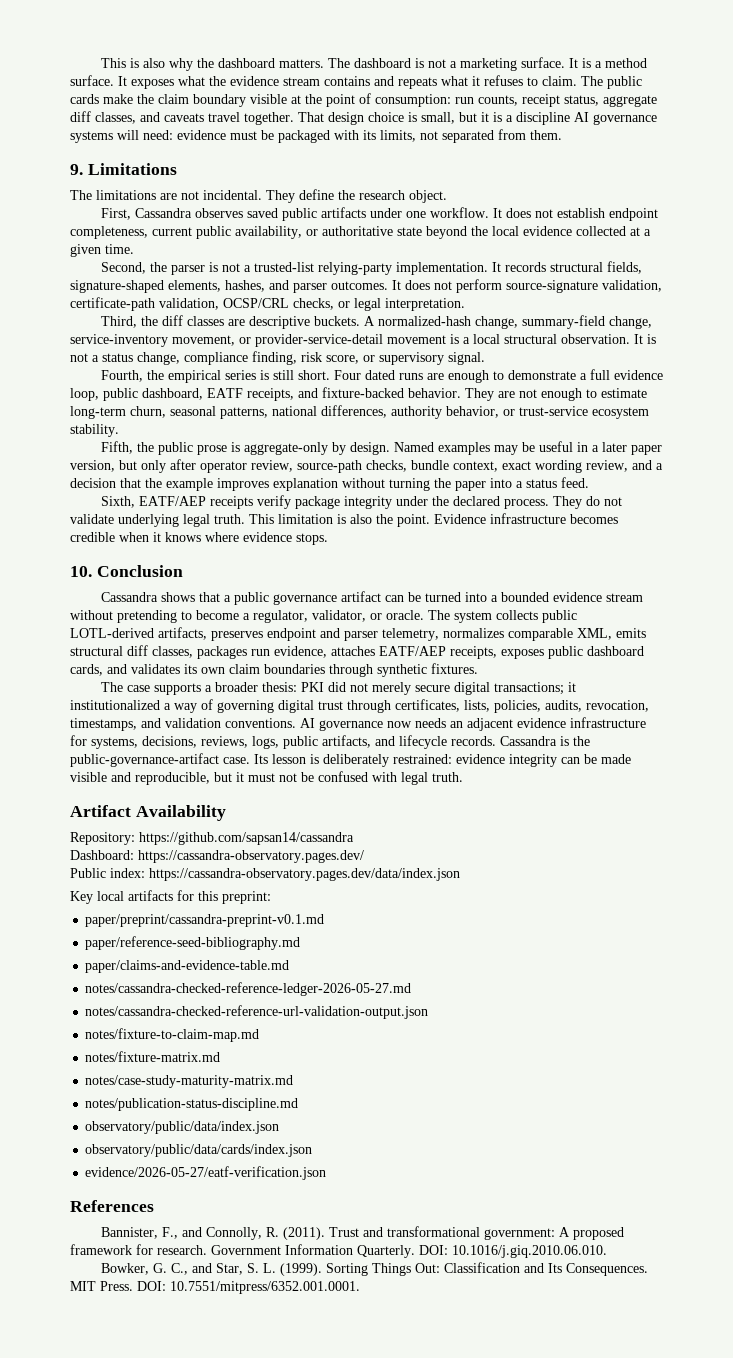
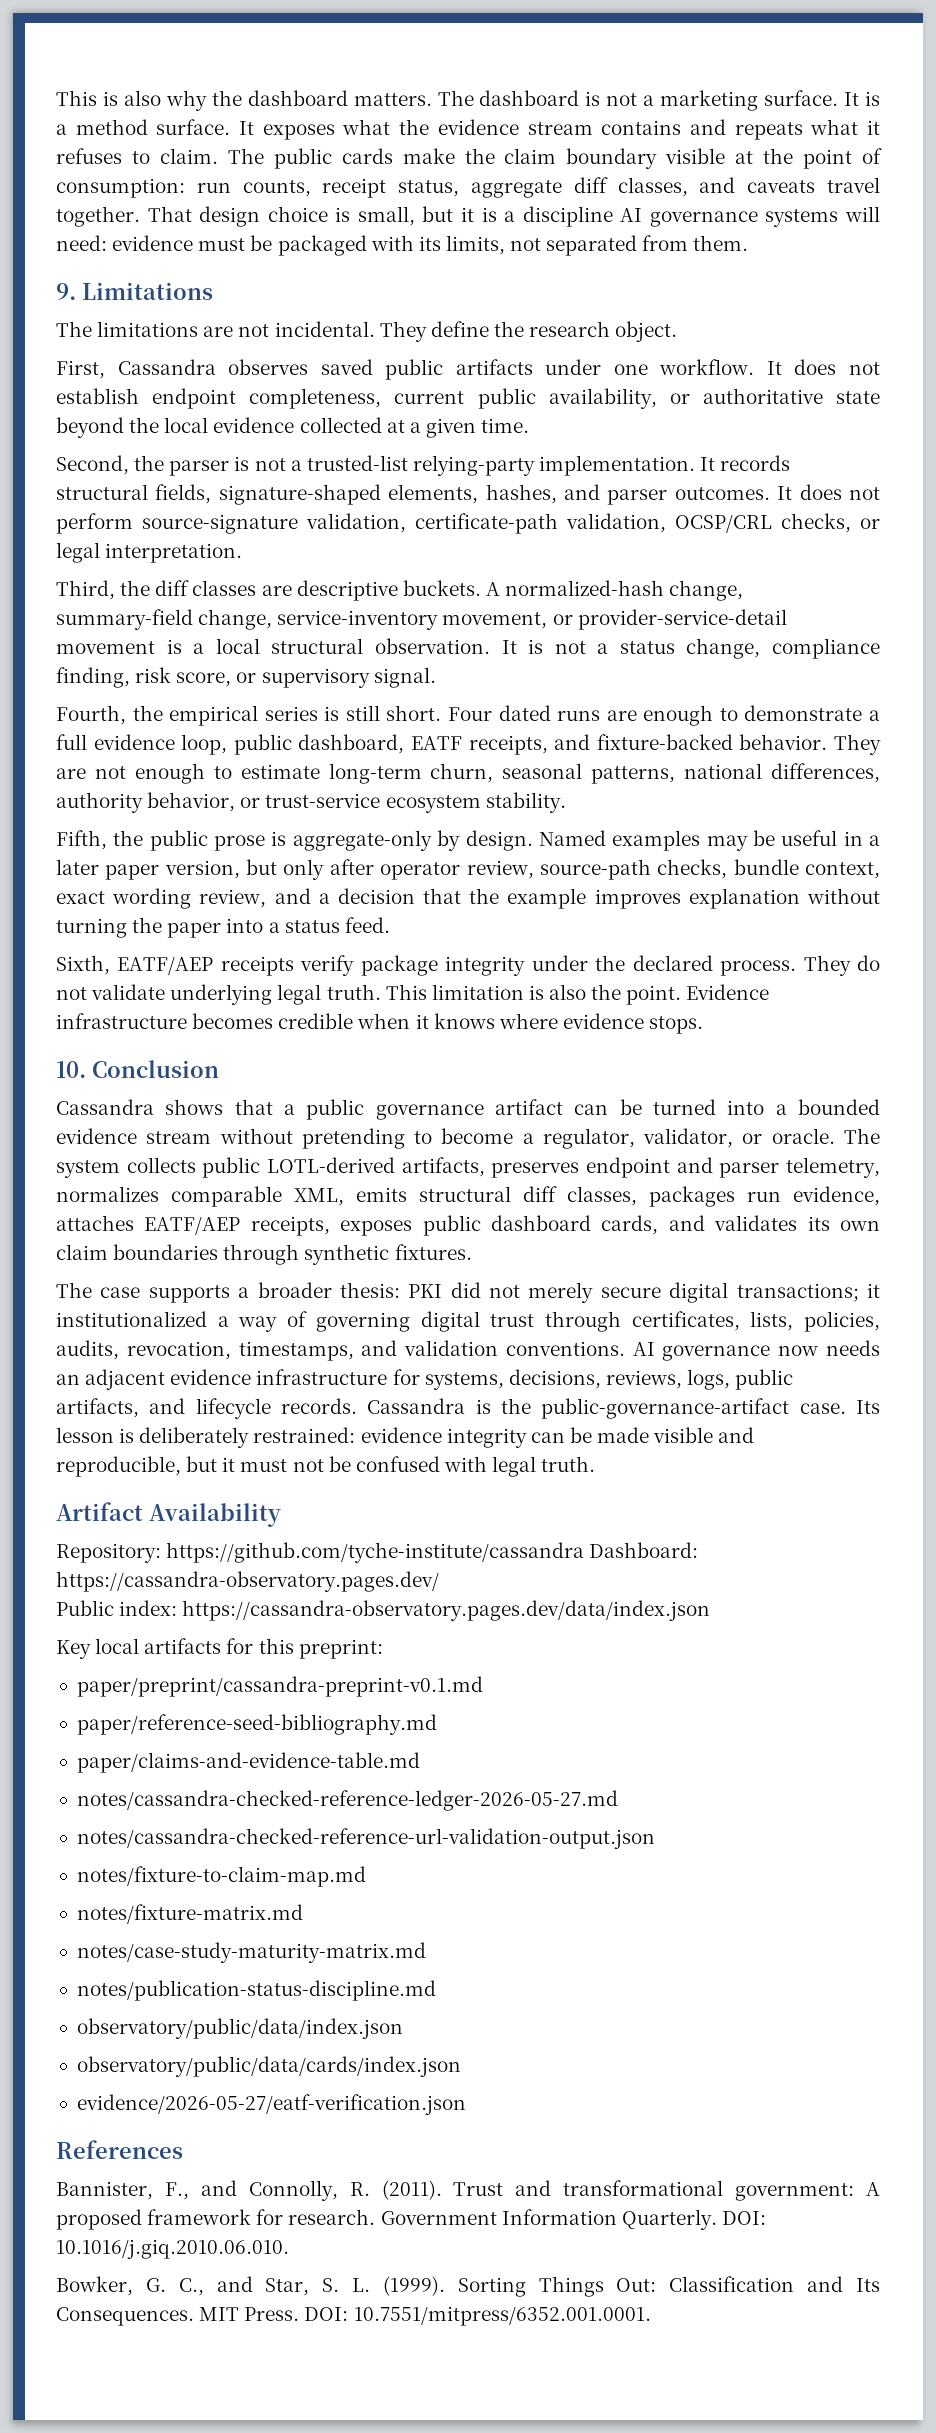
- Repository: https://github.com/sapsan14/cassandra
- Dashboard: https://cassandra-observatory.pages.dev/
+ Repository: https://github.com/tyche-institute/cassandra Dashboard: https://cassandra-observatory.pages.dev/

